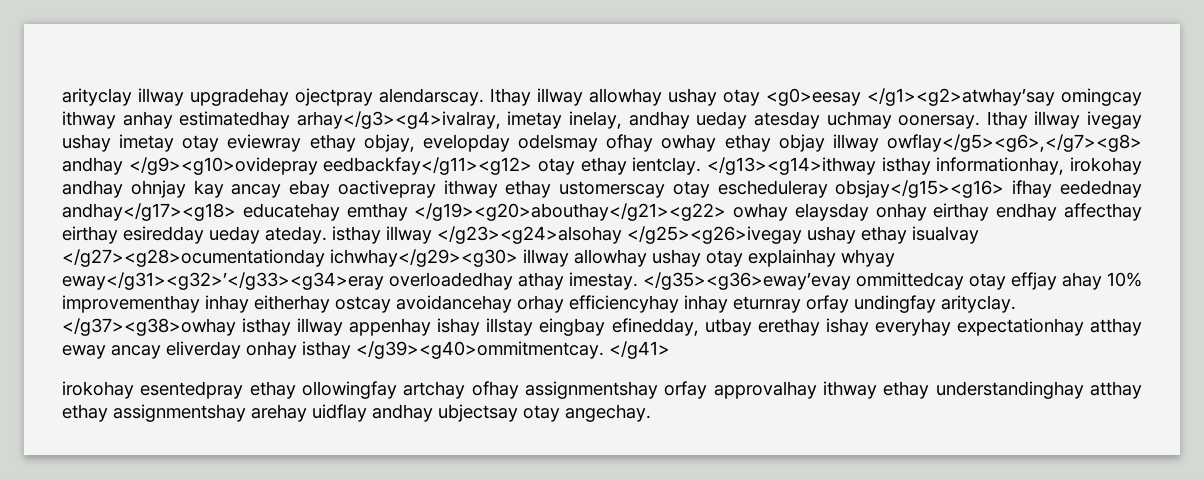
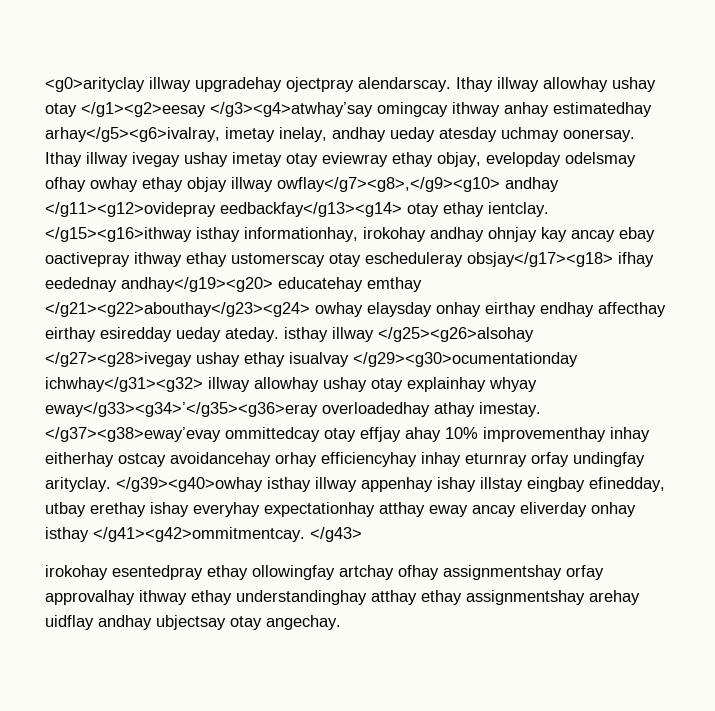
- arityclay illway upgradehay ojectpray alendarscay.
+ <g0>arityclay illway upgradehay ojectpray alendarscay.
- Ithay illway allowhay ushay otay <g0>eesay </g1><g2>atwhay’say omingcay ithway anhay estimatedhay arhay</g3><g4>ivalray, imetay inelay, andhay ueday atesday uchmay oonersay.
+ Ithay illway allowhay ushay otay </g1><g2>eesay </g3><g4>atwhay’say omingcay ithway anhay estimatedhay arhay</g5><g6>ivalray, imetay inelay, andhay ueday atesday uchmay oonersay.
- Ithay illway ivegay ushay imetay otay eviewray ethay objay, evelopday odelsmay ofhay owhay ethay objay illway owflay</g5><g6>,</g7><g8> andhay </g9><g10>ovidepray eedbackfay</g11><g12> otay ethay ientclay.
+ Ithay illway ivegay ushay imetay otay eviewray ethay objay, evelopday odelsmay ofhay owhay ethay objay illway owflay</g7><g8>,</g9><g10> andhay </g11><g12>ovidepray eedbackfay</g13><g14> otay ethay ientclay.
- </g13><g14>ithway isthay informationhay, irokohay andhay ohnjay kay ancay ebay oactivepray ithway ethay ustomerscay otay escheduleray obsjay</g15><g16> ifhay eedednay andhay</g17><g18> educatehay emthay </g19><g20>abouthay</g21><g22> owhay elaysday onhay eirthay endhay affecthay eirthay esiredday ueday ateday. isthay illway </g23><g24>alsohay </g25><g26>ivegay ushay ethay isualvay </g27><g28>ocumentationday ichwhay</g29><g30> illway allowhay ushay otay explainhay whyay eway</g31><g32>’</g33><g34>eray overloadedhay athay imestay.
+ </g15><g16>ithway isthay informationhay, irokohay andhay ohnjay kay ancay ebay oactivepray ithway ethay ustomerscay otay escheduleray obsjay</g17><g18> ifhay eedednay andhay</g19><g20> educatehay emthay </g21><g22>abouthay</g23><g24> owhay elaysday onhay eirthay endhay affecthay eirthay esiredday ueday ateday. isthay illway </g25><g26>alsohay </g27><g28>ivegay ushay ethay isualvay </g29><g30>ocumentationday ichwhay</g31><g32> illway allowhay ushay otay explainhay whyay eway</g33><g34>’</g35><g36>eray overloadedhay athay imestay.
- </g35><g36>eway’evay ommittedcay otay effjay ahay 10% improvementhay inhay eitherhay ostcay avoidancehay orhay efficiencyhay inhay eturnray orfay undingfay arityclay.
+ </g37><g38>eway’evay ommittedcay otay effjay ahay 10% improvementhay inhay eitherhay ostcay avoidancehay orhay efficiencyhay inhay eturnray orfay undingfay arityclay.
- </g37><g38>owhay isthay illway appenhay ishay illstay eingbay efinedday, utbay erethay ishay everyhay expectationhay atthay eway ancay eliverday onhay isthay </g39><g40>ommitmentcay. </g41>
+ </g39><g40>owhay isthay illway appenhay ishay illstay eingbay efinedday, utbay erethay ishay everyhay expectationhay atthay eway ancay eliverday onhay isthay </g41><g42>ommitmentcay. </g43>

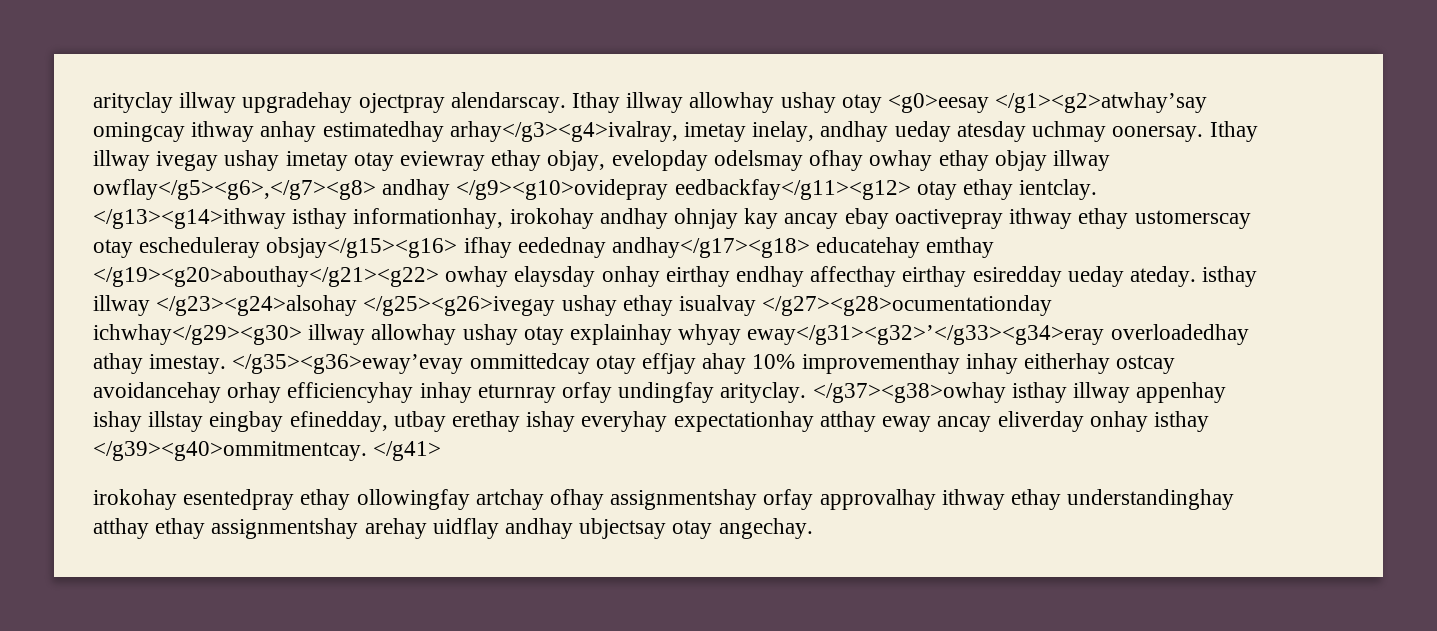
- <g0>arityclay illway upgradehay ojectpray alendarscay.
+ arityclay illway upgradehay ojectpray alendarscay.
- Ithay illway allowhay ushay otay </g1><g2>eesay </g3><g4>atwhay’say omingcay ithway anhay estimatedhay arhay</g5><g6>ivalray, imetay inelay, andhay ueday atesday uchmay oonersay.
+ Ithay illway allowhay ushay otay <g0>eesay </g1><g2>atwhay’say omingcay ithway anhay estimatedhay arhay</g3><g4>ivalray, imetay inelay, andhay ueday atesday uchmay oonersay.
- Ithay illway ivegay ushay imetay otay eviewray ethay objay, evelopday odelsmay ofhay owhay ethay objay illway owflay</g7><g8>,</g9><g10> andhay </g11><g12>ovidepray eedbackfay</g13><g14> otay ethay ientclay.
+ Ithay illway ivegay ushay imetay otay eviewray ethay objay, evelopday odelsmay ofhay owhay ethay objay illway owflay</g5><g6>,</g7><g8> andhay </g9><g10>ovidepray eedbackfay</g11><g12> otay ethay ientclay.
- </g15><g16>ithway isthay informationhay, irokohay andhay ohnjay kay ancay ebay oactivepray ithway ethay ustomerscay otay escheduleray obsjay</g17><g18> ifhay eedednay andhay</g19><g20> educatehay emthay </g21><g22>abouthay</g23><g24> owhay elaysday onhay eirthay endhay affecthay eirthay esiredday ueday ateday. isthay illway </g25><g26>alsohay </g27><g28>ivegay ushay ethay isualvay </g29><g30>ocumentationday ichwhay</g31><g32> illway allowhay ushay otay explainhay whyay eway</g33><g34>’</g35><g36>eray overloadedhay athay imestay.
+ </g13><g14>ithway isthay informationhay, irokohay andhay ohnjay kay ancay ebay oactivepray ithway ethay ustomerscay otay escheduleray obsjay</g15><g16> ifhay eedednay andhay</g17><g18> educatehay emthay </g19><g20>abouthay</g21><g22> owhay elaysday onhay eirthay endhay affecthay eirthay esiredday ueday ateday. isthay illway </g23><g24>alsohay </g25><g26>ivegay ushay ethay isualvay </g27><g28>ocumentationday ichwhay</g29><g30> illway allowhay ushay otay explainhay whyay eway</g31><g32>’</g33><g34>eray overloadedhay athay imestay.
- </g37><g38>eway’evay ommittedcay otay effjay ahay 10% improvementhay inhay eitherhay ostcay avoidancehay orhay efficiencyhay inhay eturnray orfay undingfay arityclay.
+ </g35><g36>eway’evay ommittedcay otay effjay ahay 10% improvementhay inhay eitherhay ostcay avoidancehay orhay efficiencyhay inhay eturnray orfay undingfay arityclay.
- </g39><g40>owhay isthay illway appenhay ishay illstay eingbay efinedday, utbay erethay ishay everyhay expectationhay atthay eway ancay eliverday onhay isthay </g41><g42>ommitmentcay. </g43>
+ </g37><g38>owhay isthay illway appenhay ishay illstay eingbay efinedday, utbay erethay ishay everyhay expectationhay atthay eway ancay eliverday onhay isthay </g39><g40>ommitmentcay. </g41>

